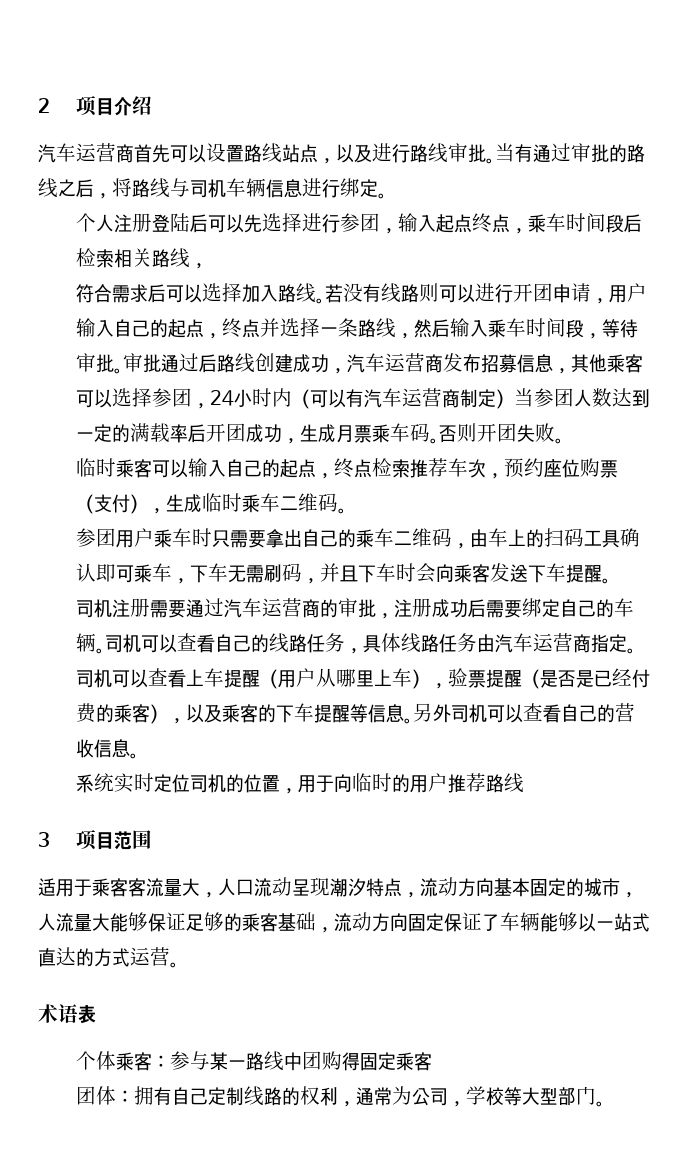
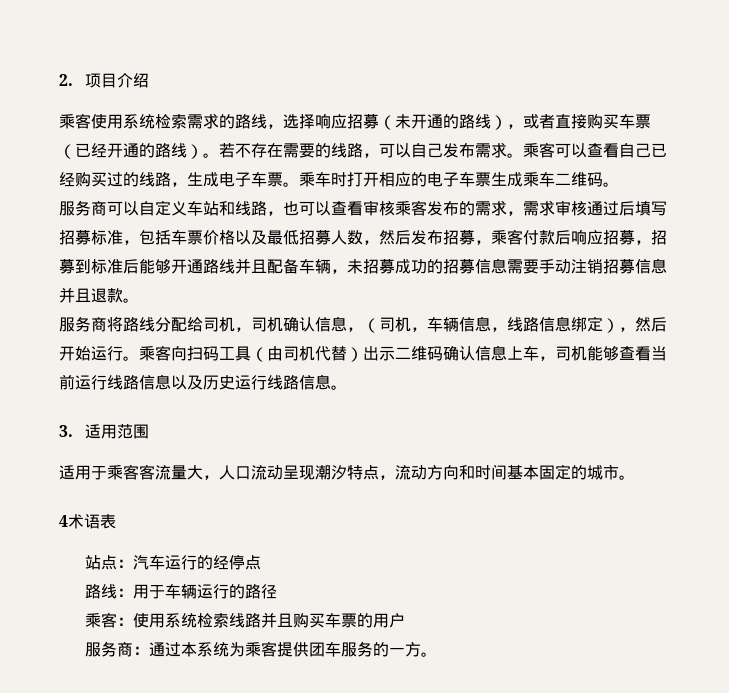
- 2项目介绍
+ 2.项目介绍
- 汽车运营商首先可以设置路线站点，以及进行路线审批。当有通过审批的路线之后，将路线与司机车辆信息进行绑定。
- 个人注册登陆后可以先选择进行参团，输入起点终点，乘车时间段后检索相关路线，
- 符合需求后可以选择加入路线。若没有线路则可以进行开团申请，用户输入自己的起点，终点并选择一条路线，然后输入乘车时间段，等待审批。审批通过后路线创建成功，汽车运营商发布招募信息，其他乘客可以选择参团，24小时内（可以有汽车运营商制定）当参团人数达到一定的满载率后开团成功，生成月票乘车码。否则开团失败。
- 临时乘客可以输入自己的起点，终点检索推荐车次，预约座位购票（支付），生成临时乘车二维码。
- 参团用户乘车时只需要拿出自己的乘车二维码，由车上的扫码工具确认即可乘车，下车无需刷码，并且下车时会向乘客发送下车提醒。
- 司机注册需要通过汽车运营商的审批，注册成功后需要绑定自己的车辆。司机可以查看自己的线路任务，具体线路任务由汽车运营商指定。司机可以查看上车提醒（用户从哪里上车），验票提醒（是否是已经付费的乘客），以及乘客的下车提醒等信息。另外司机可以查看自己的营收信息。
- 系统实时定位司机的位置，用于向临时的用户推荐路线
- 3项目范围
+ 乘客使用系统检索需求的路线，选择响应招募（未开通的路线），或者直接购买车票（已经开通的路线）。若不存在需要的线路，可以自己发布需求。乘客可以查看自己已经购买过的线路，生成电子车票。乘车时打开相应的电子车票生成乘车二维码。
+ 服务商可以自定义车站和线路，也可以查看审核乘客发布的需求，需求审核通过后填写招募标准，包括车票价格以及最低招募人数，然后发布招募，乘客付款后响应招募，招募到标准后能够开通路线并且配备车辆，未招募成功的招募信息需要手动注销招募信息并且退款。
+ 服务商将路线分配给司机，司机确认信息，（司机，车辆信息，线路信息绑定），然后开始运行。乘客向扫码工具（由司机代替）出示二维码确认信息上车，司机能够查看当前运行线路信息以及历史运行线路信息。
+ 3.适用范围
- 适用于乘客客流量大，人口流动呈现潮汐特点，流动方向基本固定的城市，人流量大能够保证足够的乘客基础，流动方向固定保证了车辆能够以一站式直达的方式运营。
- 术语表
+ 适用于乘客客流量大，人口流动呈现潮汐特点，流动方向和时间基本固定的城市。
+ 4术语表
- 个体乘客：参与某一路线中团购得固定乘客
- 团体：拥有自己定制线路的权利，通常为公司，学校等大型部门。
+ 站点：汽车运行的经停点
+ 路线：用于车辆运行的路径
+ 乘客：使用系统检索线路并且购买车票的用户
+ 服务商：通过本系统为乘客提供团车服务的一方。

